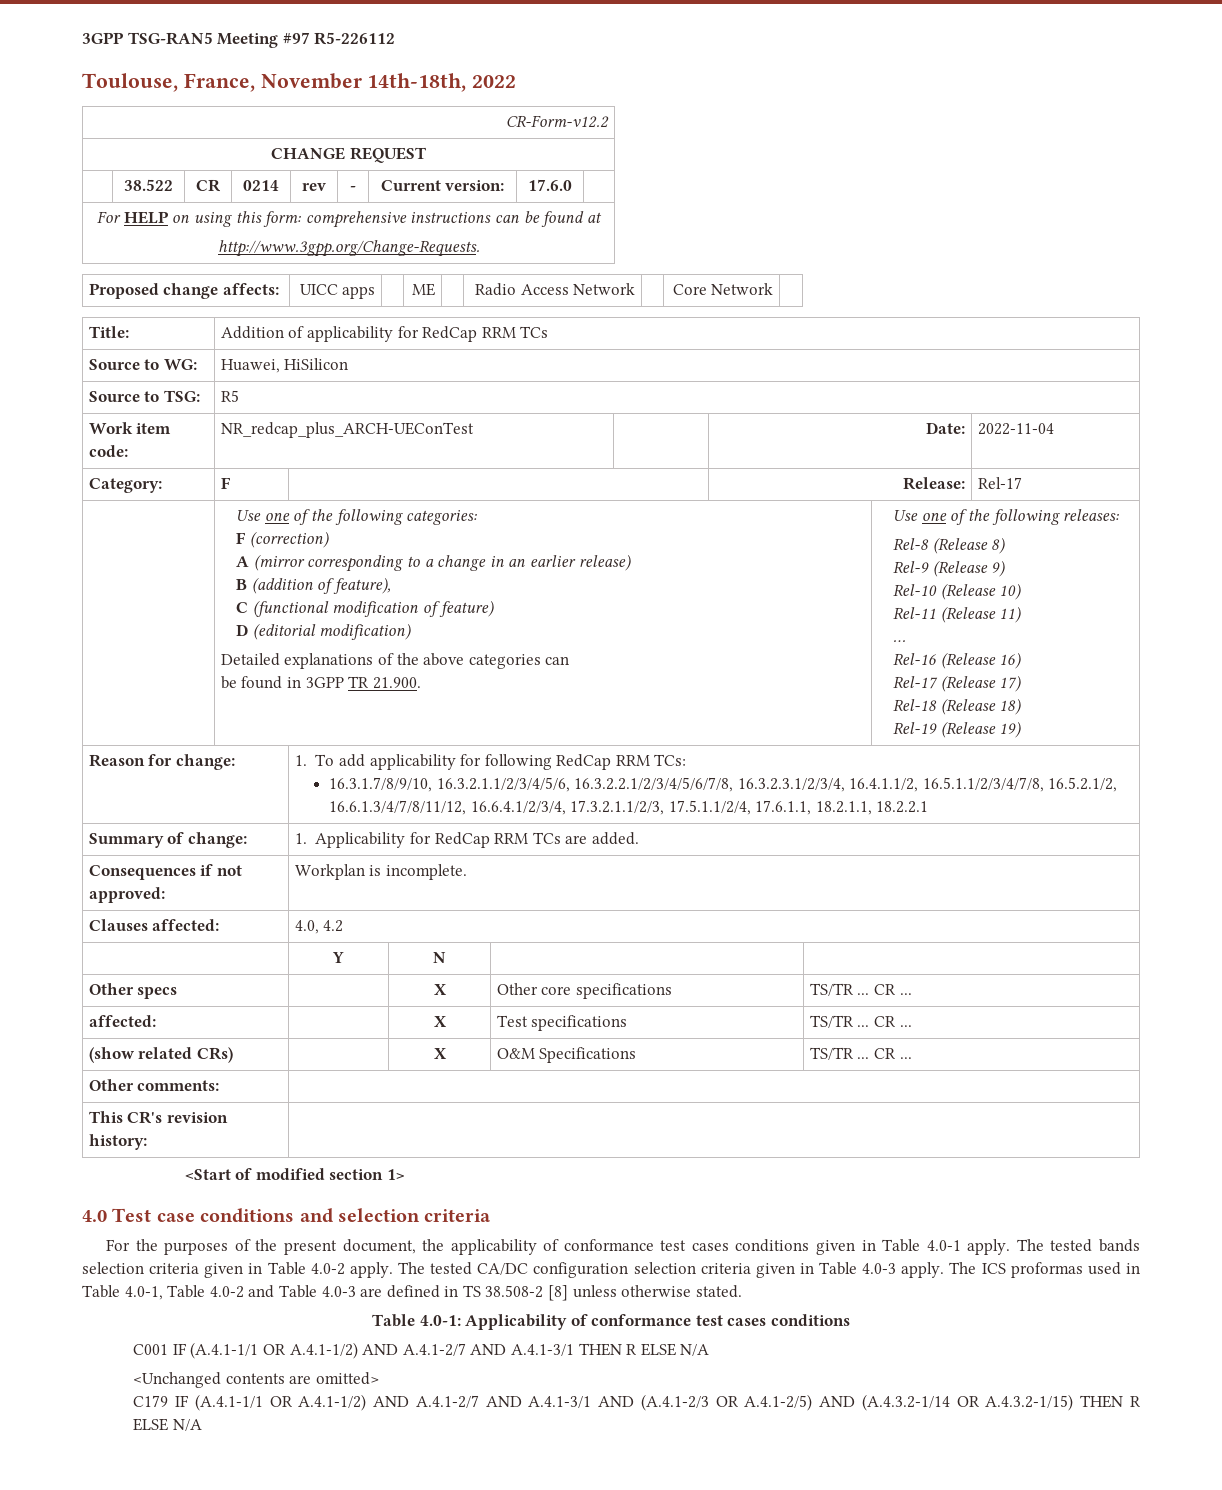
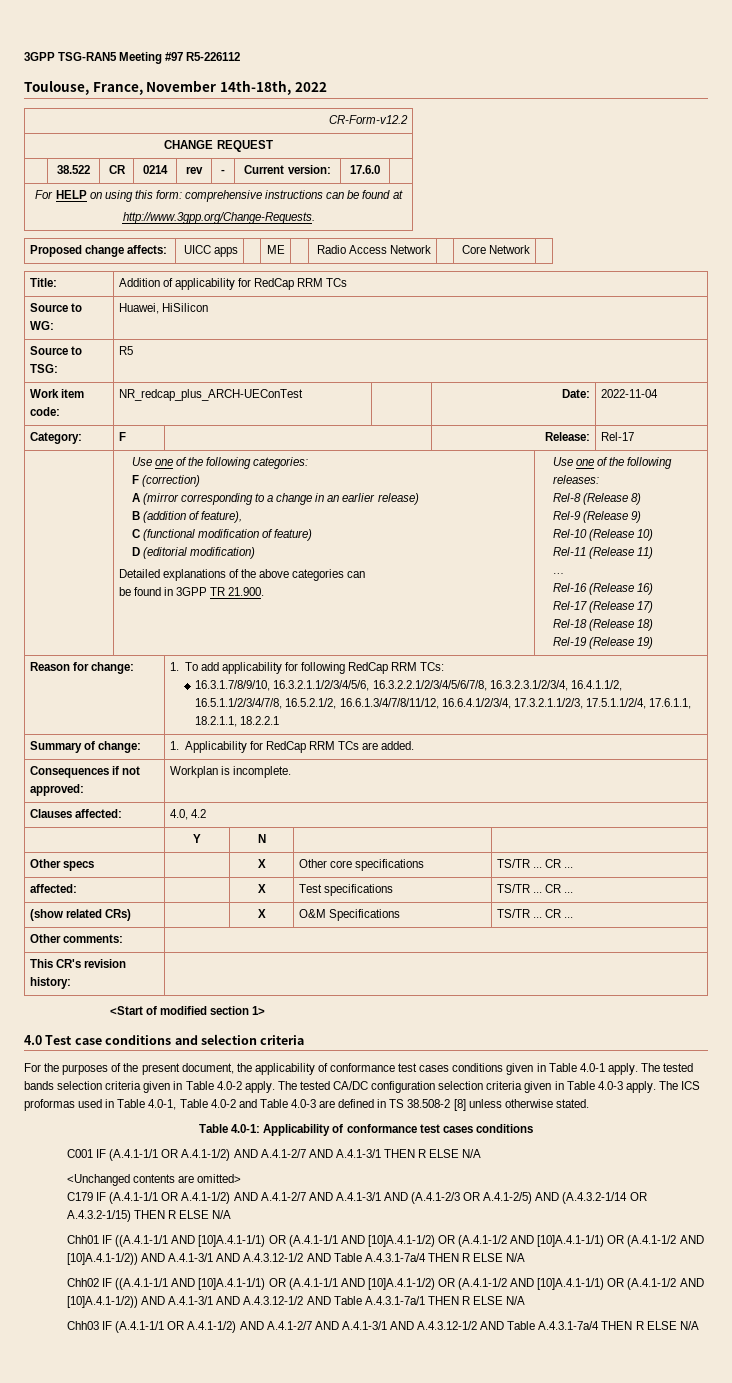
+ Chh01 IF ((A.4.1-1/1 AND [10]A.4.1-1/1) OR (A.4.1-1/1 AND [10]A.4.1-1/2) OR (A.4.1-1/2 AND [10]A.4.1-1/1) OR (A.4.1-1/2 AND [10]A.4.1-1/2)) AND A.4.1-3/1 AND A.4.3.12-1/2 AND Table A.4.3.1-7a/4 THEN R ELSE N/A
+ Chh02 IF ((A.4.1-1/1 AND [10]A.4.1-1/1) OR (A.4.1-1/1 AND [10]A.4.1-1/2) OR (A.4.1-1/2 AND [10]A.4.1-1/1) OR (A.4.1-1/2 AND [10]A.4.1-1/2)) AND A.4.1-3/1 AND A.4.3.12-1/2 AND Table A.4.3.1-7a/1 THEN R ELSE N/A
+ Chh03 IF (A.4.1-1/1 OR A.4.1-1/2) AND A.4.1-2/7 AND A.4.1-3/1 AND A.4.3.12-1/2 AND Table A.4.3.1-7a/4 THEN R ELSE N/A

